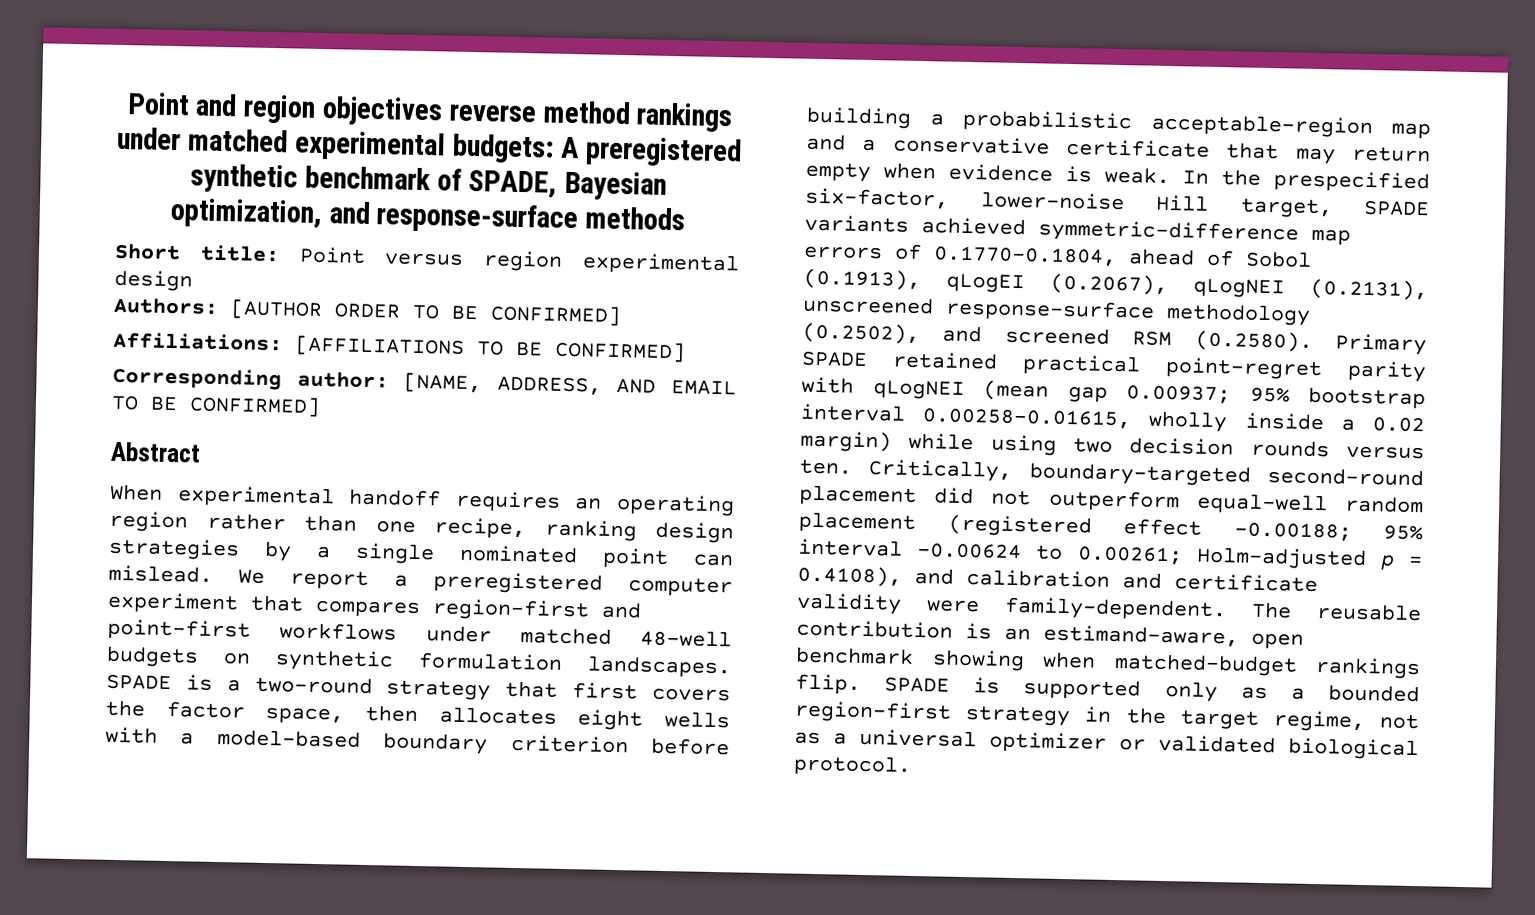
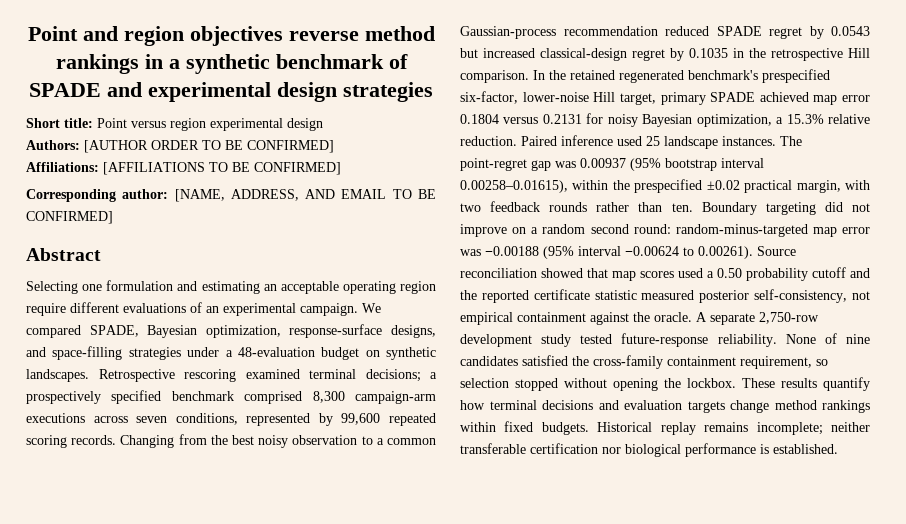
- Point and region objectives reverse method rankings under matched experimental budgets: A preregistered synthetic benchmark of SPADE, Bayesian optimization, and response-surface methods
+ Point and region objectives reverse method rankings in a synthetic benchmark of SPADE and experimental design strategies
- When experimental handoff requires an operating region rather than one recipe, ranking design strategies by a single nominated point can mislead. We report a preregistered computer experiment that compares region-first and point-first workflows under matched 48-well budgets on synthetic formulation landscapes. SPADE is a two-round strategy that first covers the factor space, then allocates eight wells with a model-based boundary criterion before building a probabilistic acceptable-region map and a conservative certificate that may return empty when evidence is weak. In the prespecified six-factor, lower-noise Hill target, SPADE variants achieved symmetric-difference map errors of 0.1770–0.1804, ahead of Sobol (0.1913), qLogEI (0.2067), qLogNEI (0.2131), unscreened response-surface methodology (0.2502), and screened RSM (0.2580). Primary SPADE retained practical point-regret parity with qLogNEI (mean gap 0.00937; 95% bootstrap interval 0.00258–0.01615, wholly inside a 0.02 margin) while using two decision rounds versus ten. Critically, boundary-targeted second-round placement did not outperform equal-well random placement (registered effect −0.00188; 95% interval −0.00624 to 0.00261; Holm-adjusted p = 0.4108), and calibration and certificate validity were family-dependent. The reusable contribution is an estimand-aware, open benchmark showing when matched-budget rankings flip. SPADE is supported only as a bounded region-first strategy in the target regime, not as a universal optimizer or validated biological protocol.
+ Selecting one formulation and estimating an acceptable operating region require different evaluations of an experimental campaign. We compared SPADE, Bayesian optimization, response-surface designs, and space-filling strategies under a 48-evaluation budget on synthetic landscapes. Retrospective rescoring examined terminal decisions; a prospectively specified benchmark comprised 8,300 campaign-arm executions across seven conditions, represented by 99,600 repeated scoring records. Changing from the best noisy observation to a common Gaussian-process recommendation reduced SPADE regret by 0.0543 but increased classical-design regret by 0.1035 in the retrospective Hill comparison. In the retained regenerated benchmark's prespecified six-factor, lower-noise Hill target, primary SPADE achieved map error 0.1804 versus 0.2131 for noisy Bayesian optimization, a 15.3% relative reduction. Paired inference used 25 landscape instances. The point-regret gap was 0.00937 (95% bootstrap interval 0.00258–0.01615), within the prespecified ±0.02 practical margin, with two feedback rounds rather than ten. Boundary targeting did not improve on a random second round: random-minus-targeted map error was −0.00188 (95% interval −0.00624 to 0.00261). Source reconciliation showed that map scores used a 0.50 probability cutoff and the reported certificate statistic measured posterior self-consistency, not empirical containment against the oracle. A separate 2,750-row development study tested future-response reliability. None of nine candidates satisfied the cross-family containment requirement, so selection stopped without opening the lockbox. These results quantify how terminal decisions and evaluation targets change method rankings within fixed budgets. Historical replay remains incomplete; neither transferable certification nor biological performance is established.

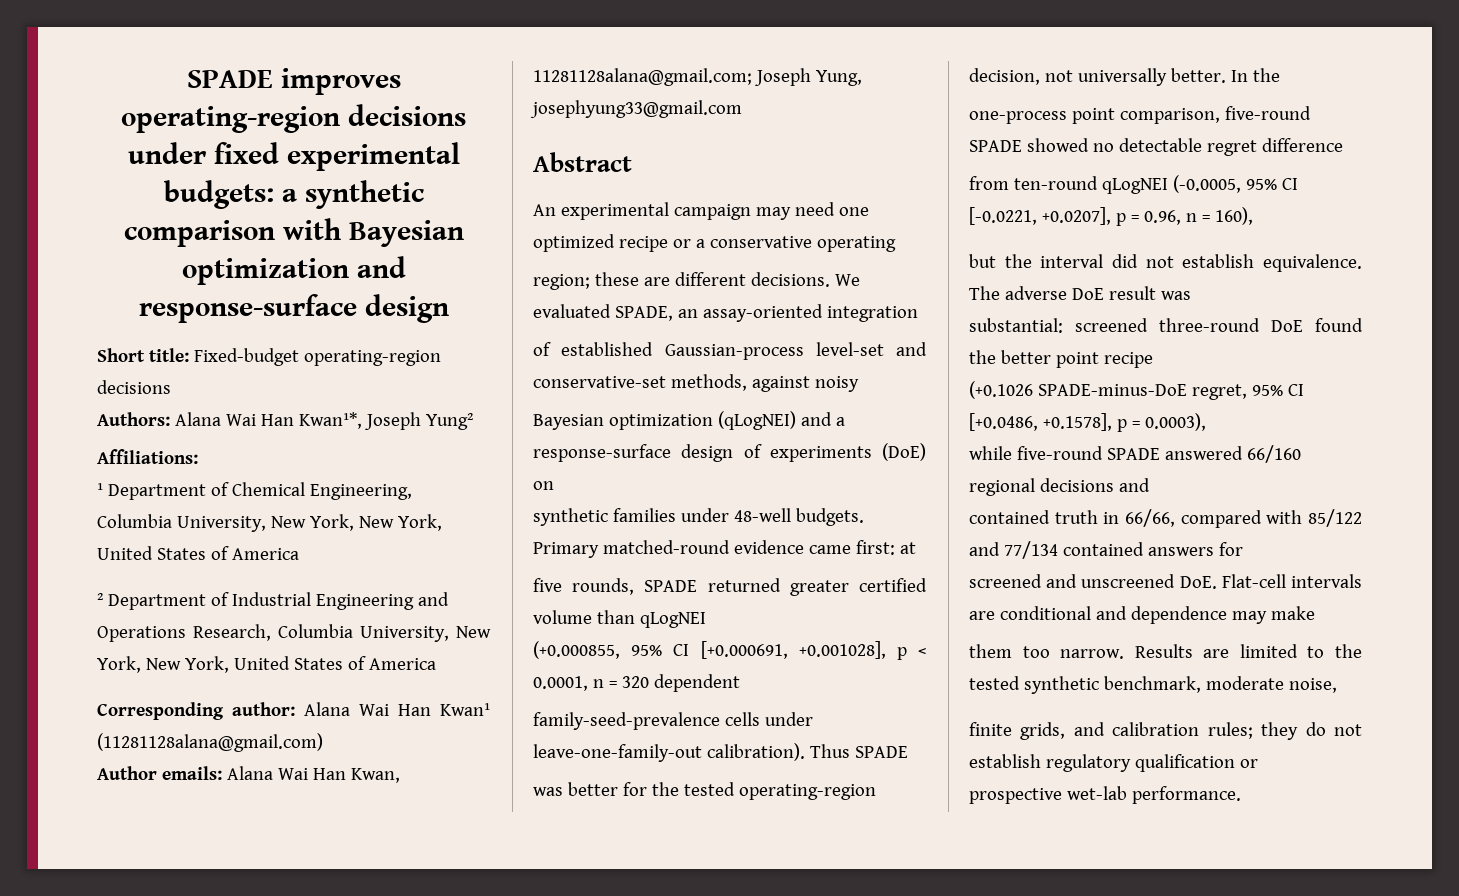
- Point and region objectives reverse method rankings in a synthetic benchmark of SPADE and experimental design strategies
+ SPADE improves operating-region decisions under fixed experimental budgets: a synthetic comparison with Bayesian optimization and response-surface design
- Short title: Point versus region experimental design
- Authors: [AUTHOR ORDER TO BE CONFIRMED]
- Affiliations: [AFFILIATIONS TO BE CONFIRMED]
- Corresponding author: [NAME, ADDRESS, AND EMAIL TO BE CONFIRMED]
+ Short title: Fixed-budget operating-region decisions
+ Authors: Alana Wai Han Kwan¹*, Joseph Yung²
+ Affiliations:
+ ¹ Department of Chemical Engineering, Columbia University, New York, New York, United States of America
+ ² Department of Industrial Engineering and Operations Research, Columbia University, New York, New York, United States of America
+ Corresponding author: Alana Wai Han Kwan¹ (11281128alana@gmail.com)
+ Author emails: Alana Wai Han Kwan, 11281128alana@gmail.com; Joseph Yung, josephyung33@gmail.com
  Abstract
- Selecting one formulation and estimating an acceptable operating region require different evaluations of an experimental campaign. We compared SPADE, Bayesian optimization, response-surface designs, and space-filling strategies under a 48-evaluation budget on synthetic landscapes. Retrospective rescoring examined terminal decisions; a prospectively specified benchmark comprised 8,300 campaign-arm executions across seven conditions, represented by 99,600 repeated scoring records. Changing from the best noisy observation to a common Gaussian-process recommendation reduced SPADE regret by 0.0543 but increased classical-design regret by 0.1035 in the retrospective Hill comparison. In the retained regenerated benchmark's prespecified six-factor, lower-noise Hill target, primary SPADE achieved map error 0.1804 versus 0.2131 for noisy Bayesian optimization, a 15.3% relative reduction. Paired inference used 25 landscape instances. The point-regret gap was 0.00937 (95% bootstrap interval 0.00258–0.01615), within the prespecified ±0.02 practical margin, with two feedback rounds rather than ten. Boundary targeting did not improve on a random second round: random-minus-targeted map error was −0.00188 (95% interval −0.00624 to 0.00261). Source reconciliation showed that map scores used a 0.50 probability cutoff and the reported certificate statistic measured posterior self-consistency, not empirical containment against the oracle. A separate 2,750-row development study tested future-response reliability. None of nine candidates satisfied the cross-family containment requirement, so selection stopped without opening the lockbox. These results quantify how terminal decisions and evaluation targets change method rankings within fixed budgets. Historical replay remains incomplete; neither transferable certification nor biological performance is established.
+ An experimental campaign may need one optimized recipe or a conservative operating
+ region; these are different decisions. We evaluated SPADE, an assay-oriented integration
+ of established Gaussian-process level-set and conservative-set methods, against noisy
+ Bayesian optimization (qLogNEI) and a response-surface design of experiments (DoE) on
+ synthetic families under 48-well budgets. Primary matched-round evidence came first: at
+ five rounds, SPADE returned greater certified volume than qLogNEI
+ (+0.000855, 95% CI [+0.000691, +0.001028], p < 0.0001, n = 320 dependent
+ family-seed-prevalence cells under leave-one-family-out calibration). Thus SPADE
+ was better for the tested operating-region decision, not universally better. In the
+ one-process point comparison, five-round SPADE showed no detectable regret difference
+ from ten-round qLogNEI (-0.0005, 95% CI [-0.0221, +0.0207], p = 0.96, n = 160),
+ but the interval did not establish equivalence. The adverse DoE result was
+ substantial: screened three-round DoE found the better point recipe
+ (+0.1026 SPADE-minus-DoE regret, 95% CI [+0.0486, +0.1578], p = 0.0003),
+ while five-round SPADE answered 66/160 regional decisions and
+ contained truth in 66/66, compared with 85/122 and 77/134 contained answers for
+ screened and unscreened DoE. Flat-cell intervals are conditional and dependence may make
+ them too narrow. Results are limited to the tested synthetic benchmark, moderate noise,
+ finite grids, and calibration rules; they do not establish regulatory qualification or
+ prospective wet-lab performance.

